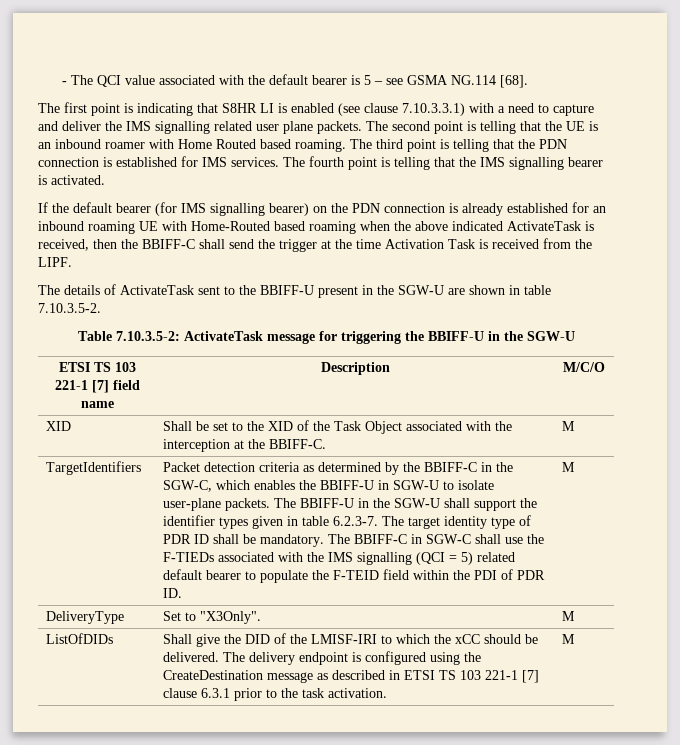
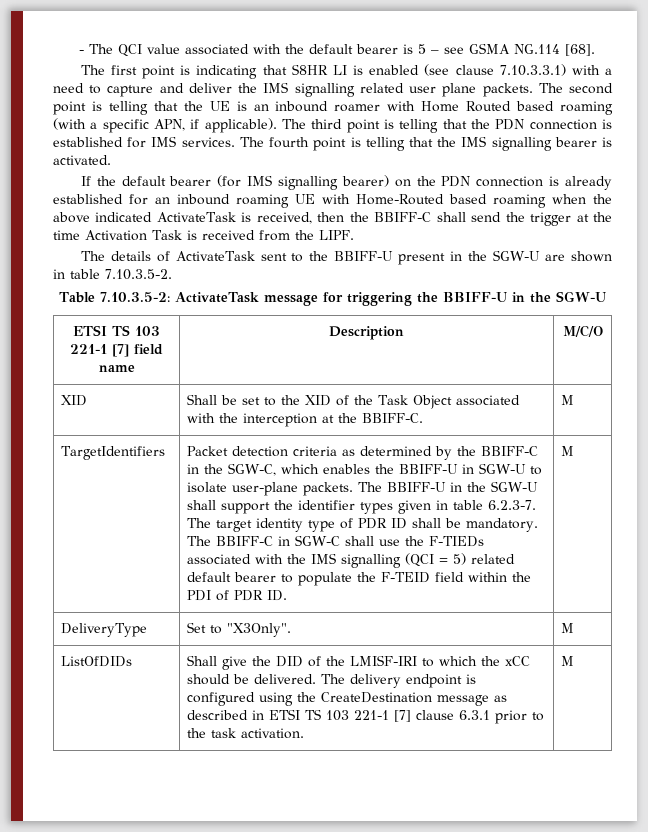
- The second point is telling that the UE is an inbound roamer with Home Routed based roaming.
+ The second point is telling that the UE is an inbound roamer with Home Routed based roaming (with a specific APN, if applicable).

